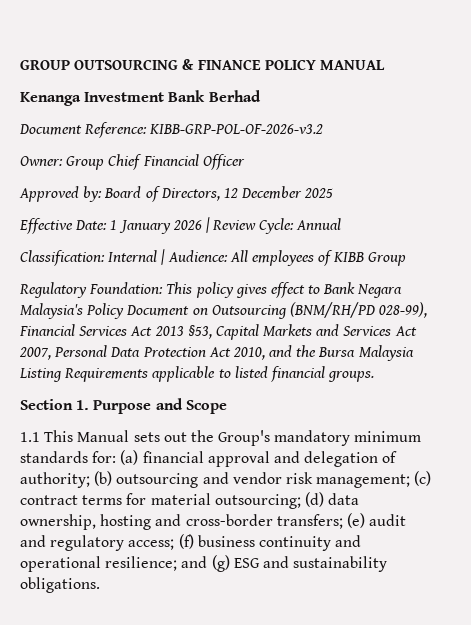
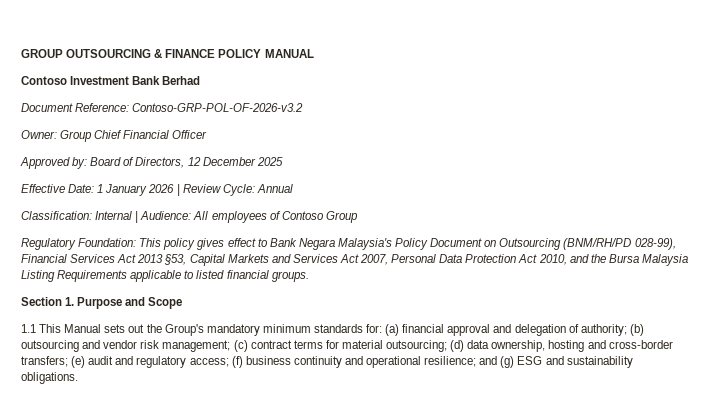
- Kenanga Investment Bank Berhad
+ Contoso Investment Bank Berhad
- Document Reference: KIBB-GRP-POL-OF-2026-v3.2
+ Document Reference: Contoso-GRP-POL-OF-2026-v3.2
- Classification: Internal | Audience: All employees of KIBB Group
+ Classification: Internal | Audience: All employees of Contoso Group

